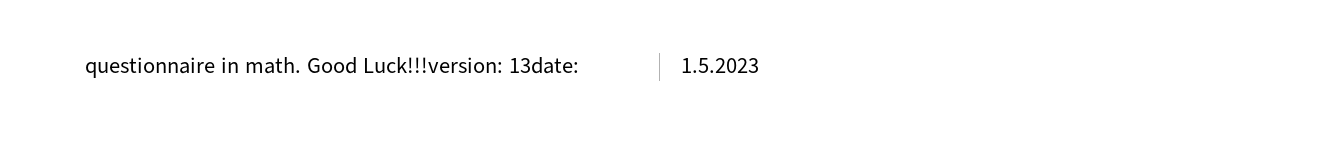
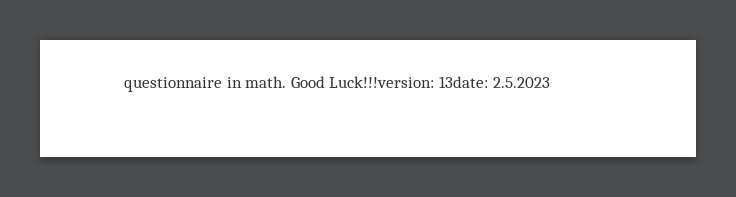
- Good Luck!!!version: 13date: 1.5.2023
+ Good Luck!!!version: 13date: 2.5.2023

